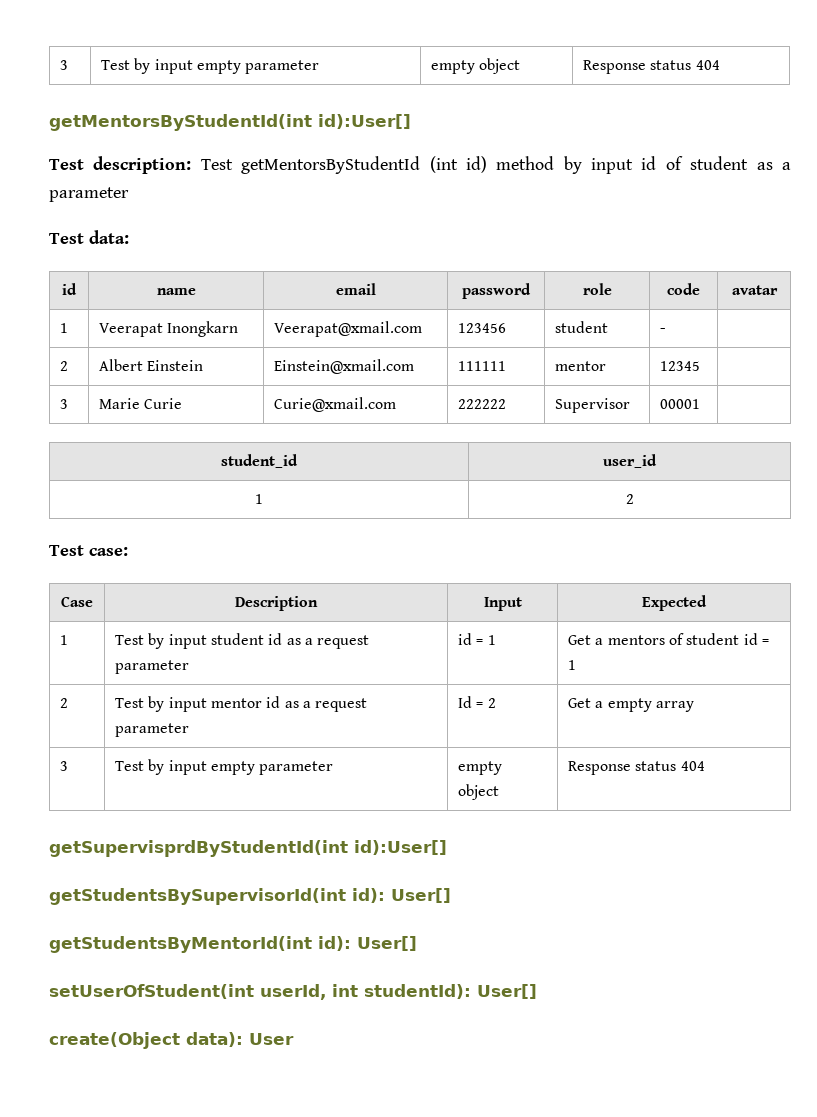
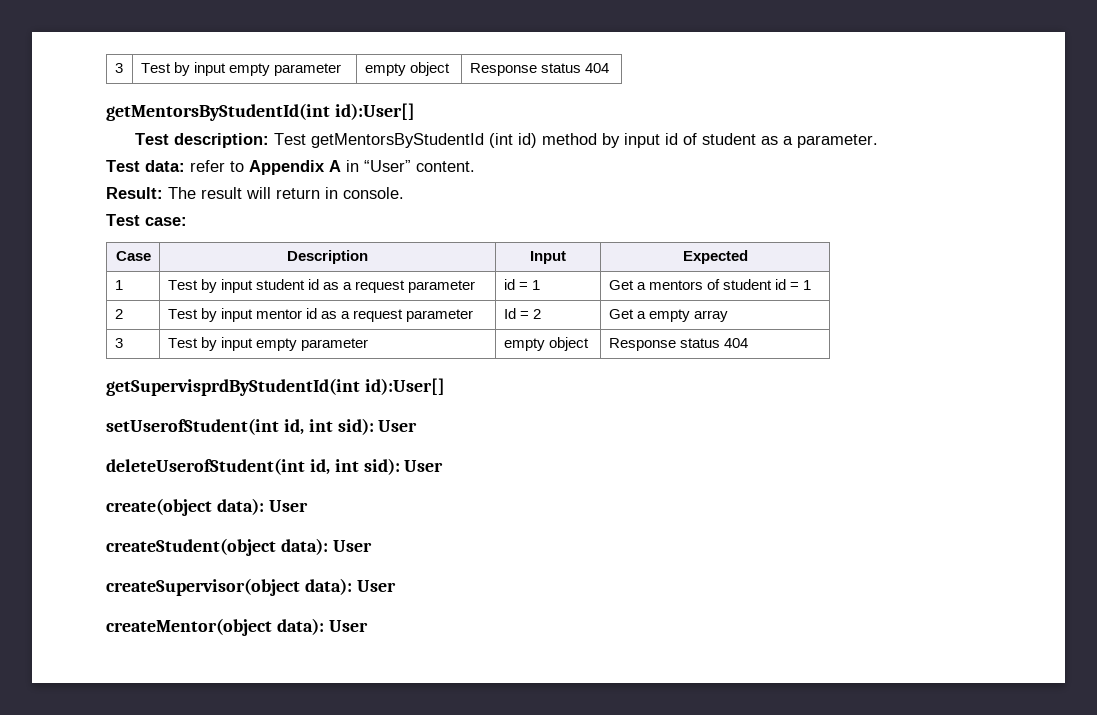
- Test description: Test getMentorsByStudentId (int id) method by input id of student as a parameter
+ Test description: Test getMentorsByStudentId (int id) method by input id of student as a parameter.
- Test data:
- id | name | email | password | role | code | avatar
- 1 | Veerapat Inongkarn | Veerapat@xmail.com | 123456 | student | - |
- 2 | Albert Einstein | Einstein@xmail.com | 111111 | mentor | 12345 |
- 3 | Marie Curie | Curie@xmail.com | 222222 | Supervisor | 00001 |
- student_id | user_id
- 1 | 2
+ Test data: refer to Appendix A in “User” content.
+ Result: The result will return in console.
- getStudentsBySupervisorId(int id): User[]
- getStudentsByMentorId(int id): User[]
- setUserOfStudent(int userId, int studentId): User[]
- create(Object data): User
+ setUserofStudent(int id, int sid): User
+ deleteUserofStudent(int id, int sid): User
+ create(object data): User
+ createStudent(object data): User
+ createSupervisor(object data): User
+ createMentor(object data): User

